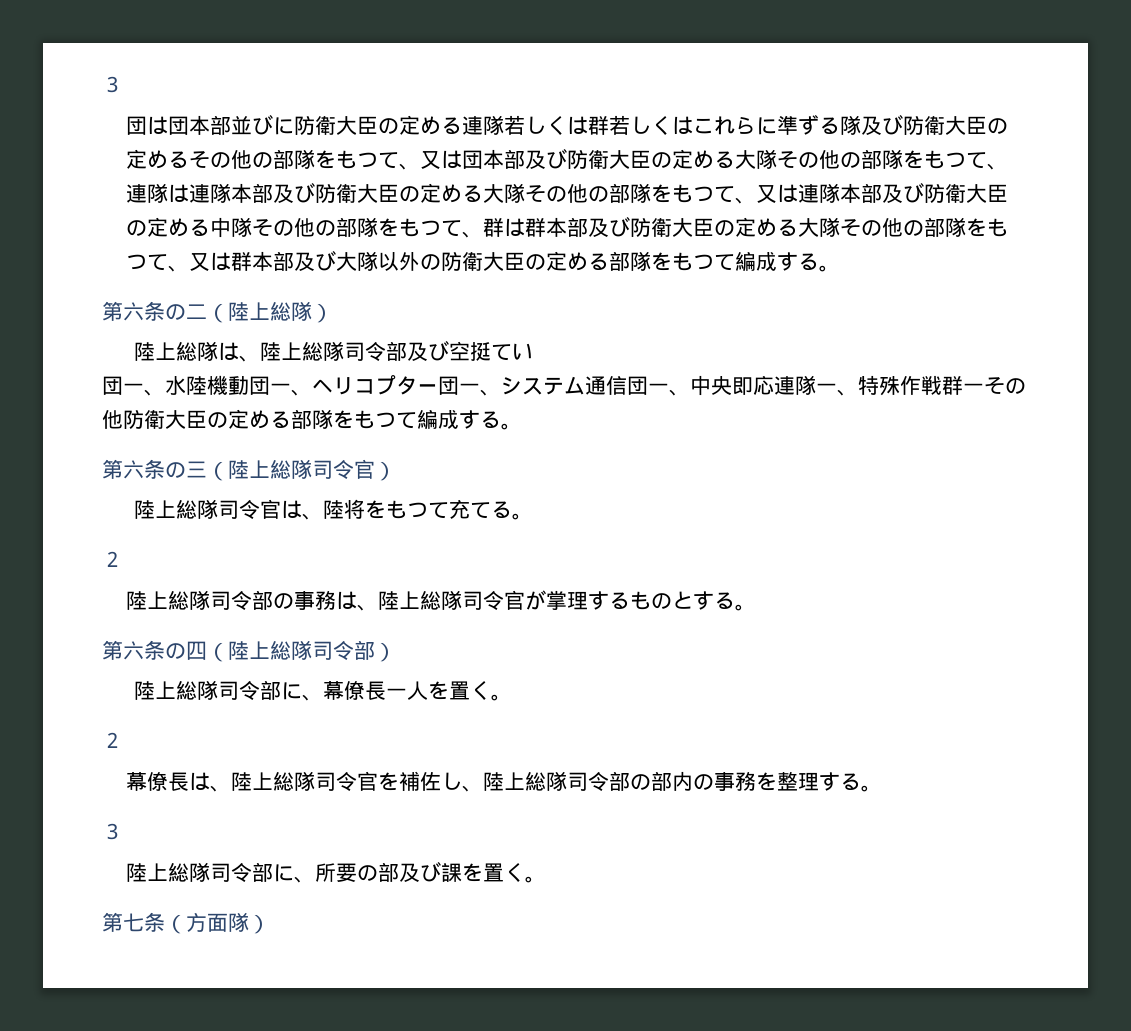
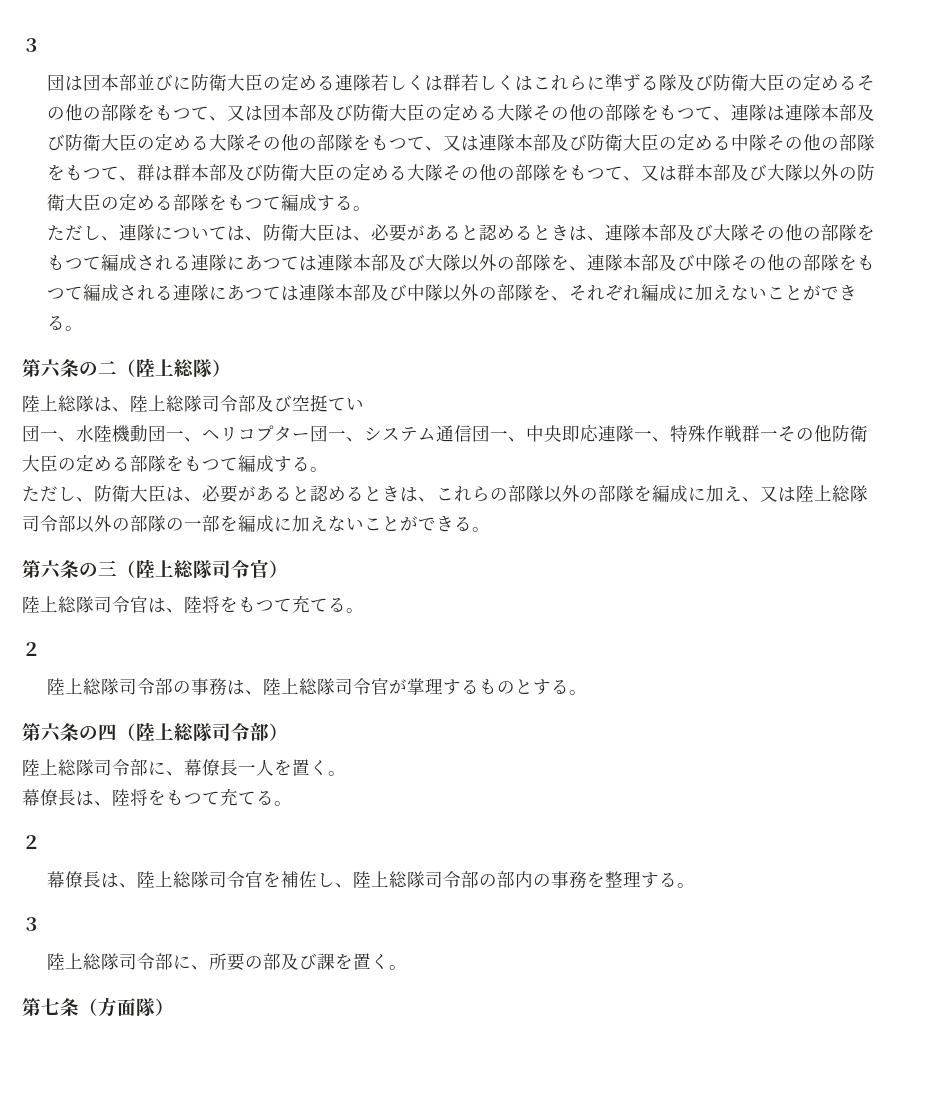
+ ただし、連隊については、防衛大臣は、必要があると認めるときは、連隊本部及び大隊その他の部隊をもつて編成される連隊にあつては連隊本部及び大隊以外の部隊を、連隊本部及び中隊その他の部隊をもつて編成される連隊にあつては連隊本部及び中隊以外の部隊を、それぞれ編成に加えないことができる。
+ ただし、防衛大臣は、必要があると認めるときは、これらの部隊以外の部隊を編成に加え、又は陸上総隊司令部以外の部隊の一部を編成に加えないことができる。
+ 幕僚長は、陸将をもつて充てる。

